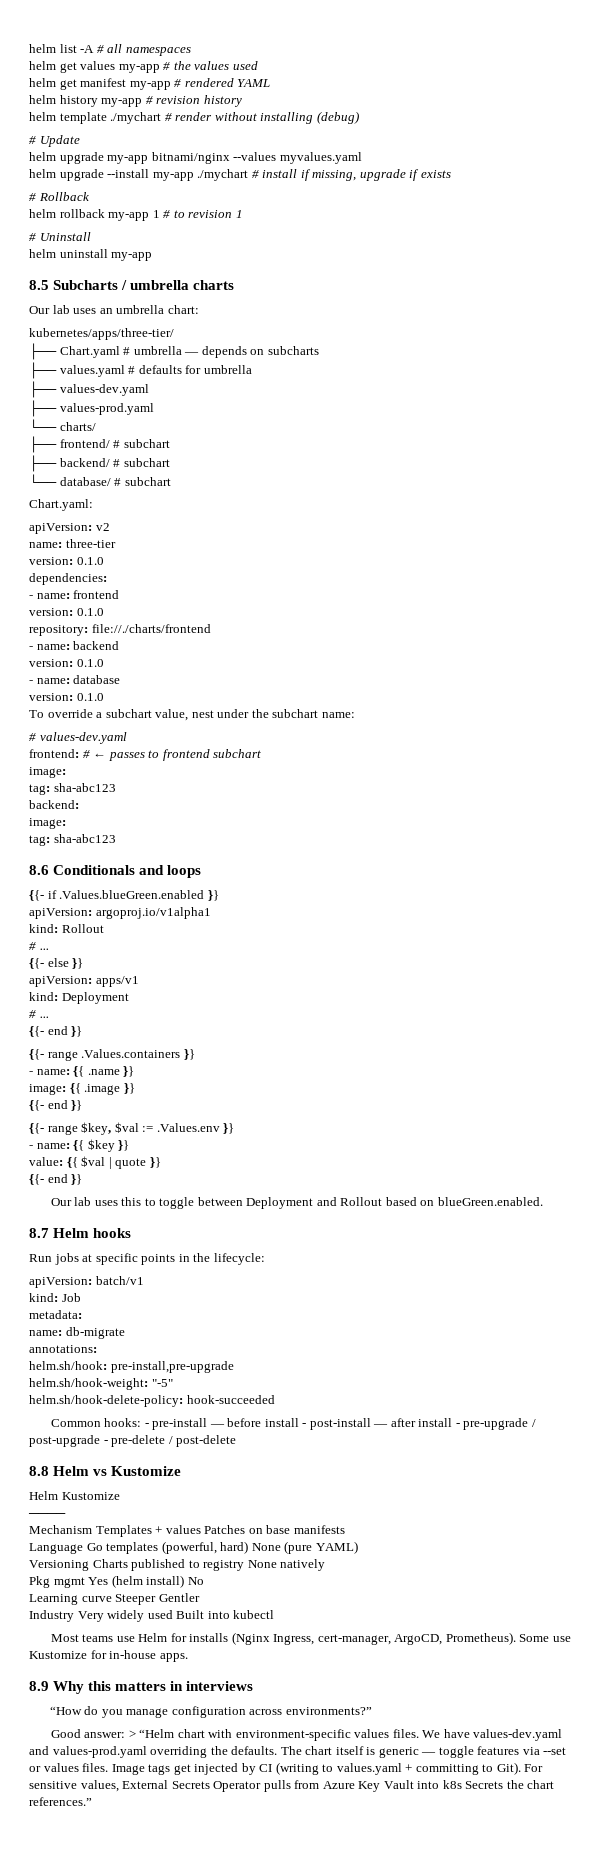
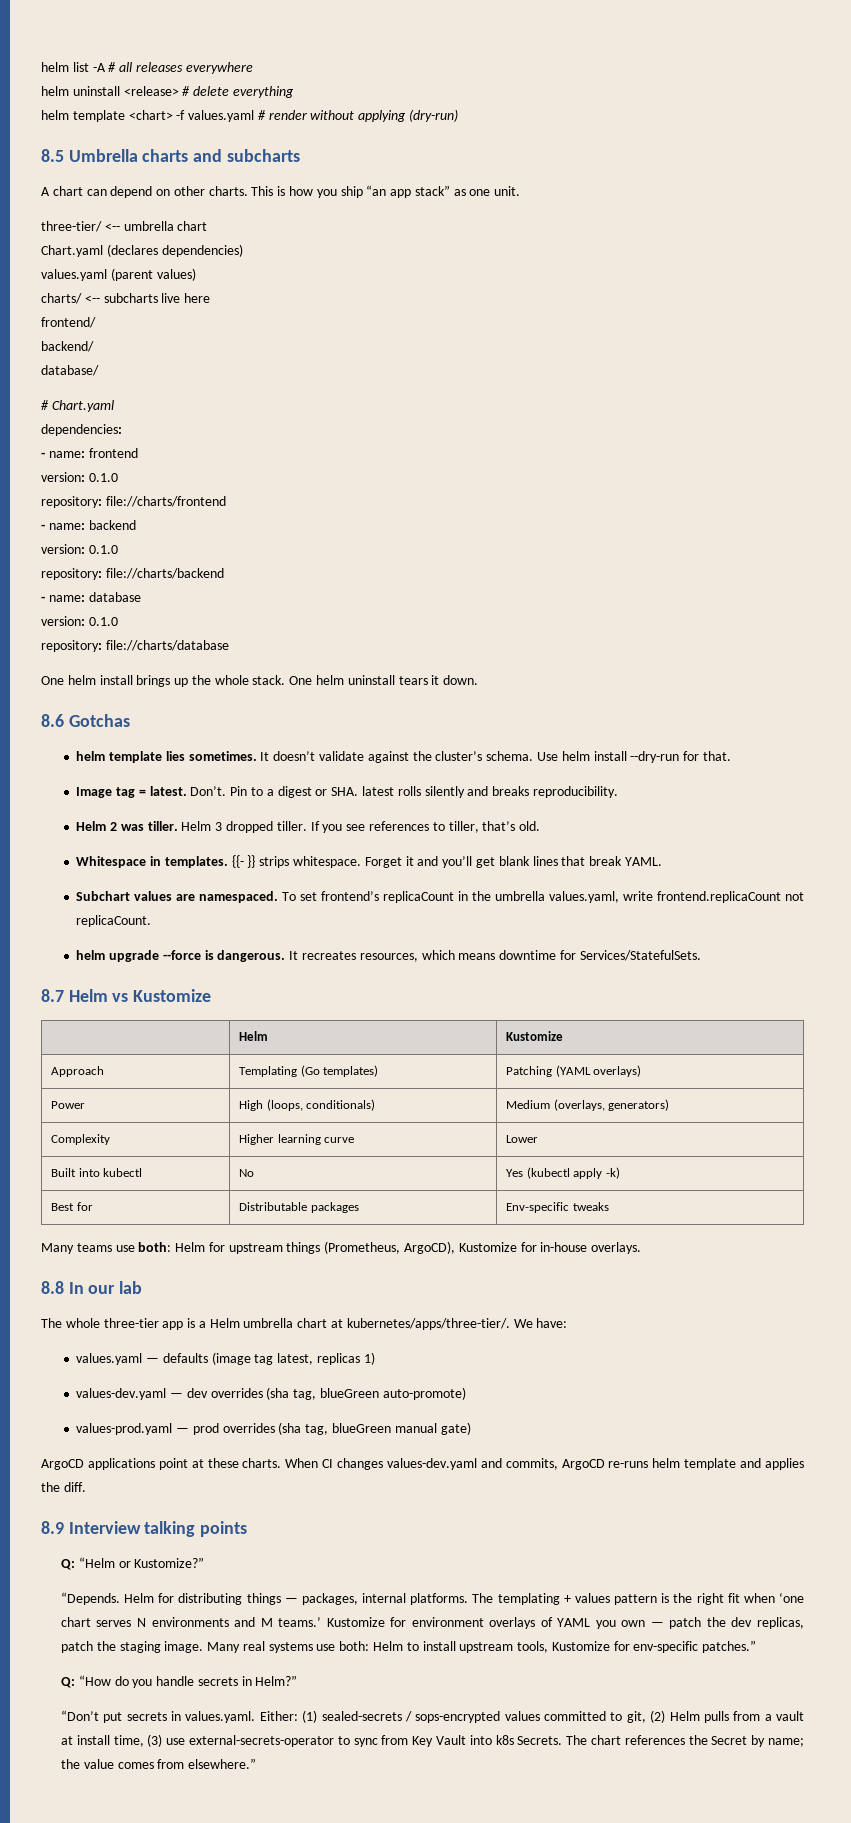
- helm list -A # all namespaces
- helm get values my-app # the values used
- helm get manifest my-app # rendered YAML
- helm history my-app # revision history
- helm template ./mychart # render without installing (debug)
- # Update
- helm upgrade my-app bitnami/nginx --values myvalues.yaml
- helm upgrade --install my-app ./mychart # install if missing, upgrade if exists
- # Rollback
- helm rollback my-app 1 # to revision 1
- # Uninstall
- helm uninstall my-app
- 8.5 Subcharts / umbrella charts
- Our lab uses an umbrella chart:
- kubernetes/apps/three-tier/
- ├── Chart.yaml # umbrella — depends on subcharts
- ├── values.yaml # defaults for umbrella
- ├── values-dev.yaml
- ├── values-prod.yaml
- └── charts/
- ├── frontend/ # subchart
- ├── backend/ # subchart
- └── database/ # subchart
- Chart.yaml:
- apiVersion: v2
- name: three-tier
- version: 0.1.0
+ helm list -A # all releases everywhere
+ helm uninstall <release> # delete everything
+ helm template <chart> -f values.yaml # render without applying (dry-run)
+ 8.5 Umbrella charts and subcharts
+ A chart can depend on other charts. This is how you ship “an app stack” as one unit.
+ three-tier/ <-- umbrella chart
+ Chart.yaml (declares dependencies)
+ values.yaml (parent values)
+ charts/ <-- subcharts live here
+ frontend/
+ backend/
+ database/
+ # Chart.yaml
- repository: file://./charts/frontend
+ repository: file://charts/frontend
+ repository: file://charts/backend
- To override a subchart value, nest under the subchart name:
- # values-dev.yaml
- frontend: # ← passes to frontend subchart
- image:
- tag: sha-abc123
- backend:
- image:
- tag: sha-abc123
- 8.6 Conditionals and loops
- {{- if .Values.blueGreen.enabled }}
- apiVersion: argoproj.io/v1alpha1
- kind: Rollout
- # ...
- {{- else }}
- apiVersion: apps/v1
- kind: Deployment
- # ...
- {{- end }}
- {{- range .Values.containers }}
- - name: {{ .name }}
- image: {{ .image }}
- {{- end }}
- {{- range $key, $val := .Values.env }}
- - name: {{ $key }}
- value: {{ $val | quote }}
- {{- end }}
- Our lab uses this to toggle between Deployment and Rollout based on blueGreen.enabled.
- 8.7 Helm hooks
- Run jobs at specific points in the lifecycle:
- apiVersion: batch/v1
- kind: Job
- metadata:
- name: db-migrate
- annotations:
- helm.sh/hook: pre-install,pre-upgrade
- helm.sh/hook-weight: "-5"
- helm.sh/hook-delete-policy: hook-succeeded
- Common hooks: - pre-install — before install - post-install — after install - pre-upgrade / post-upgrade - pre-delete / post-delete
- 8.8 Helm vs Kustomize
+ repository: file://charts/database
+ One helm install brings up the whole stack. One helm uninstall tears it down.
+ 8.6 Gotchas
+ helm template lies sometimes. It doesn’t validate against the cluster’s schema. Use helm install --dry-run for that.
+ Image tag = latest. Don’t. Pin to a digest or SHA. latest rolls silently and breaks reproducibility.
+ Helm 2 was tiller. Helm 3 dropped tiller. If you see references to tiller, that’s old.
+ Whitespace in templates. {{- }} strips whitespace. Forget it and you’ll get blank lines that break YAML.
+ Subchart values are namespaced. To set frontend’s replicaCount in the umbrella values.yaml, write frontend.replicaCount not replicaCount.
+ helm upgrade --force is dangerous. It recreates resources, which means downtime for Services/StatefulSets.
+ 8.7 Helm vs Kustomize
- Helm Kustomize
- ────
- Mechanism Templates + values Patches on base manifests
- Language Go templates (powerful, hard) None (pure YAML)
- Versioning Charts published to registry None natively
- Pkg mgmt Yes (helm install) No
- Learning curve Steeper Gentler
- Industry Very widely used Built into kubectl
- Most teams use Helm for installs (Nginx Ingress, cert-manager, ArgoCD, Prometheus). Some use Kustomize for in-house apps.
- 8.9 Why this matters in interviews
- “How do you manage configuration across environments?”
- Good answer: > “Helm chart with environment-specific values files. We have values-dev.yaml and values-prod.yaml overriding the defaults. The chart itself is generic — toggle features via --set or values files. Image tags get injected by CI (writing to values.yaml + committing to Git). For sensitive values, External Secrets Operator pulls from Azure Key Vault into k8s Secrets the chart references.”
+ | Helm | Kustomize
+ Approach | Templating (Go templates) | Patching (YAML overlays)
+ Power | High (loops, conditionals) | Medium (overlays, generators)
+ Complexity | Higher learning curve | Lower
+ Built into kubectl | No | Yes (kubectl apply -k)
+ Best for | Distributable packages | Env-specific tweaks
+ Many teams use both: Helm for upstream things (Prometheus, ArgoCD), Kustomize for in-house overlays.
+ 8.8 In our lab
+ The whole three-tier app is a Helm umbrella chart at kubernetes/apps/three-tier/. We have:
+ values.yaml — defaults (image tag latest, replicas 1)
+ values-dev.yaml — dev overrides (sha tag, blueGreen auto-promote)
+ values-prod.yaml — prod overrides (sha tag, blueGreen manual gate)
+ ArgoCD applications point at these charts. When CI changes values-dev.yaml and commits, ArgoCD re-runs helm template and applies the diff.
+ 8.9 Interview talking points
+ Q: “Helm or Kustomize?”
+ “Depends. Helm for distributing things — packages, internal platforms. The templating + values pattern is the right fit when ‘one chart serves N environments and M teams.’ Kustomize for environment overlays of YAML you own — patch the dev replicas, patch the staging image. Many real systems use both: Helm to install upstream tools, Kustomize for env-specific patches.”
+ Q: “How do you handle secrets in Helm?”
+ “Don’t put secrets in values.yaml. Either: (1) sealed-secrets / sops-encrypted values committed to git, (2) Helm pulls from a vault at install time, (3) use external-secrets-operator to sync from Key Vault into k8s Secrets. The chart references the Secret by name; the value comes from elsewhere.”

